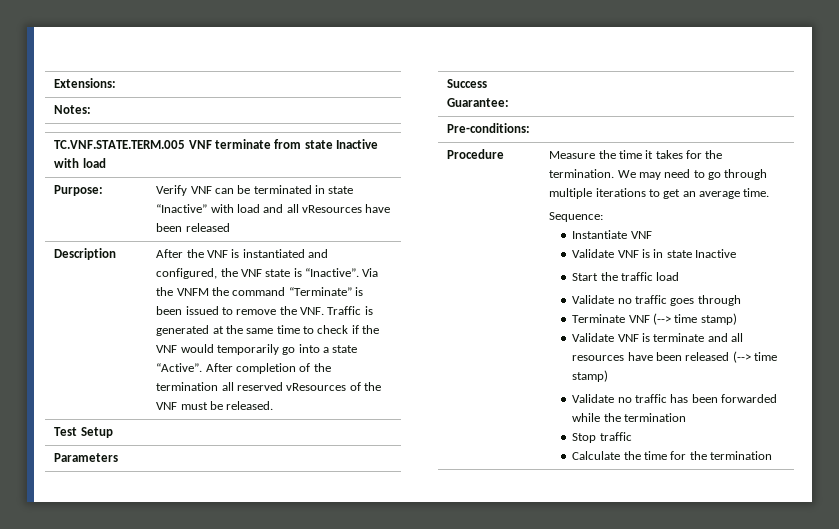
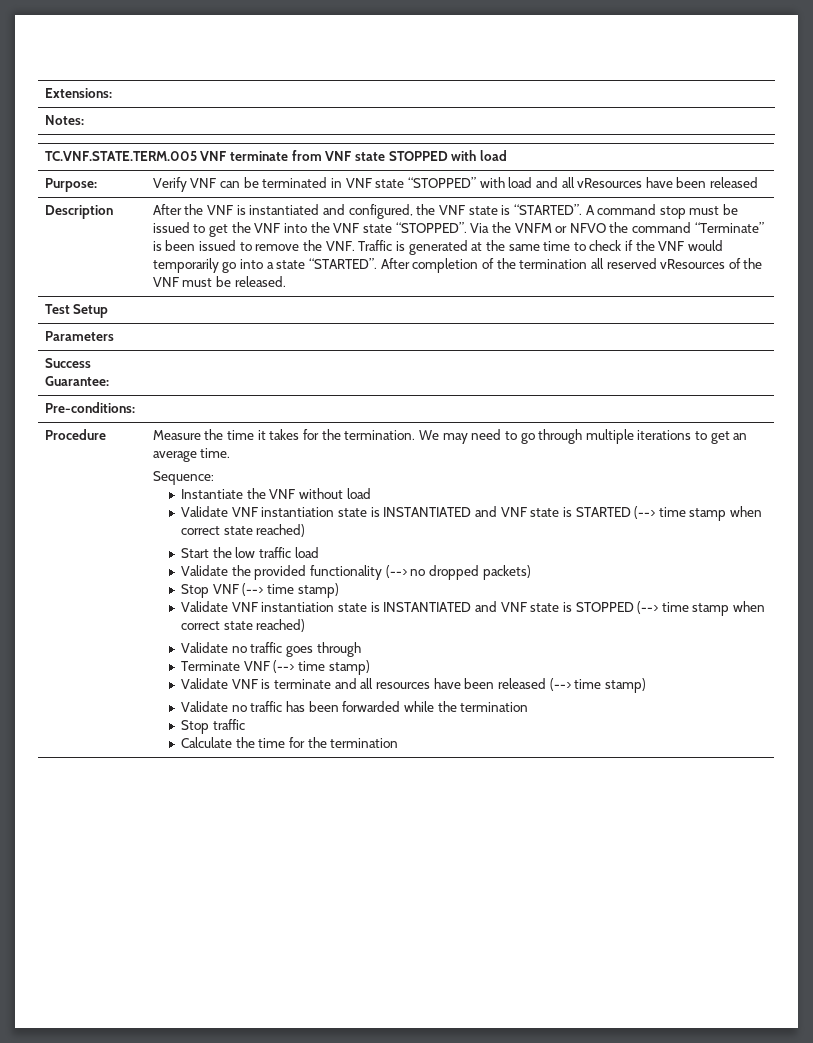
- TC.VNF.STATE.TERM.005 VNF terminate from state Inactive with load
+ TC.VNF.STATE.TERM.005 VNF terminate from VNF state STOPPED with load
- Purpose: | Verify VNF can be terminated in state “Inactive” with load and all vResources have been released
+ Purpose: | Verify VNF can be terminated in VNF state “STOPPED” with load and all vResources have been released
- After the VNF is instantiated and configured, the VNF state is “Inactive”.
+ After the VNF is instantiated and configured, the VNF state is “STARTED”. A command stop must be issued to get the VNF into the VNF state “STOPPED”.
- Via the VNFM the command “Terminate” is been issued to remove the VNF. Traffic is generated at the same time to check if the VNF would temporarily go into a state “Active”.
+ Via the VNFM or NFVO the command “Terminate” is been issued to remove the VNF. Traffic is generated at the same time to check if the VNF would temporarily go into a state “STARTED”.
- Instantiate VNF
- Validate VNF is in state Inactive
+ Instantiate the VNF without load
+ Validate VNF instantiation state is INSTANTIATED and VNF state is STARTED (--> time stamp when correct state reached)
- Start the traffic load
+ Start the low traffic load
+ Validate the provided functionality (--> no dropped packets)
+ Stop VNF (--> time stamp)
+ Validate VNF instantiation state is INSTANTIATED and VNF state is STOPPED (--> time stamp when correct state reached)

